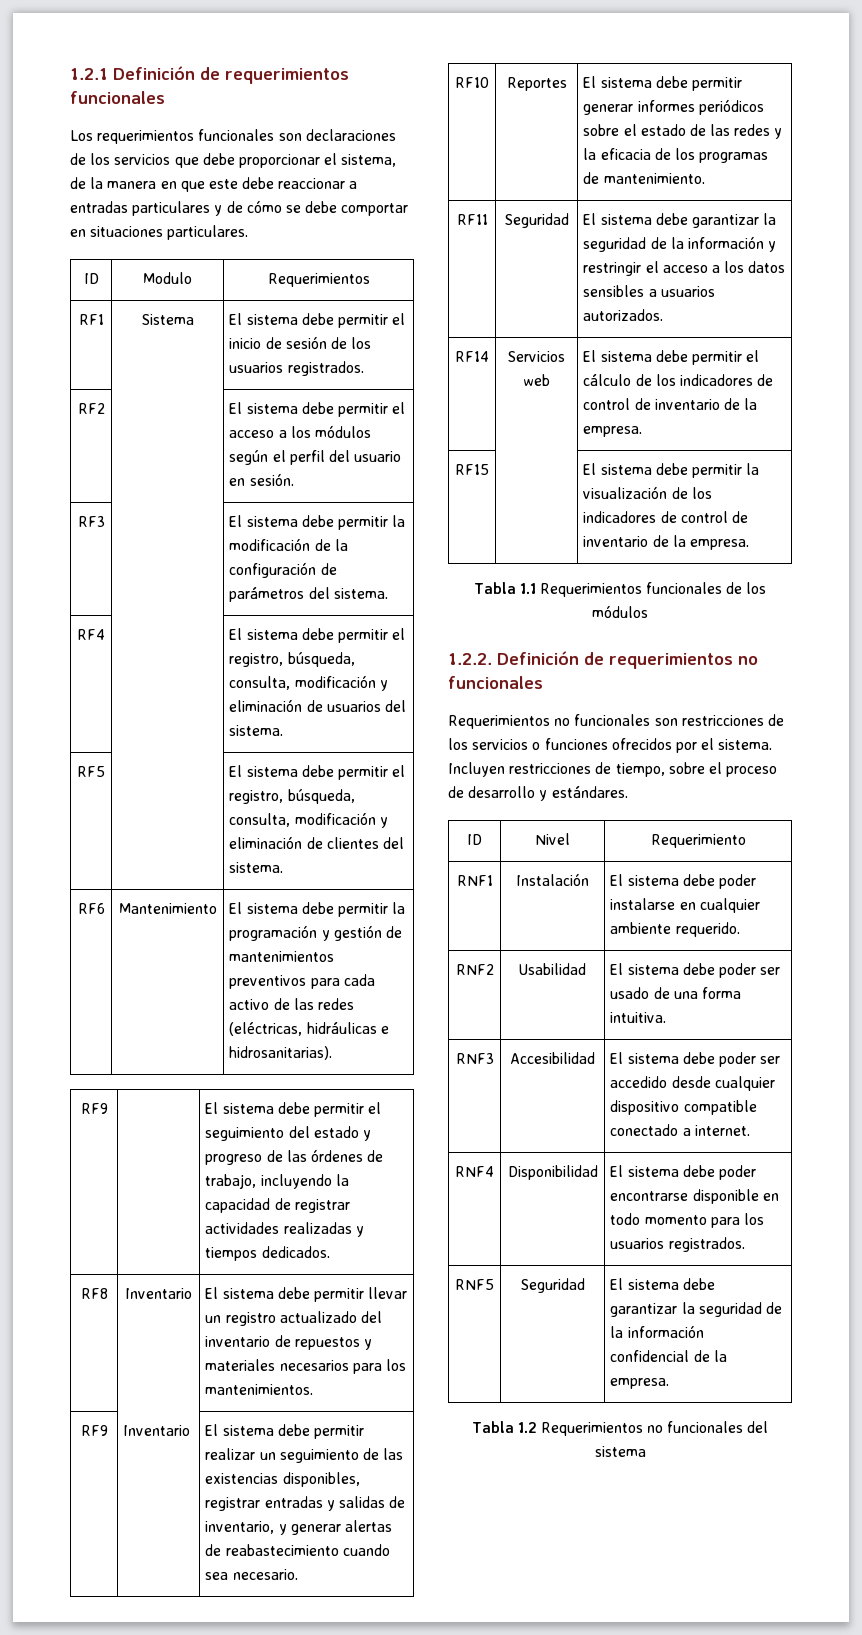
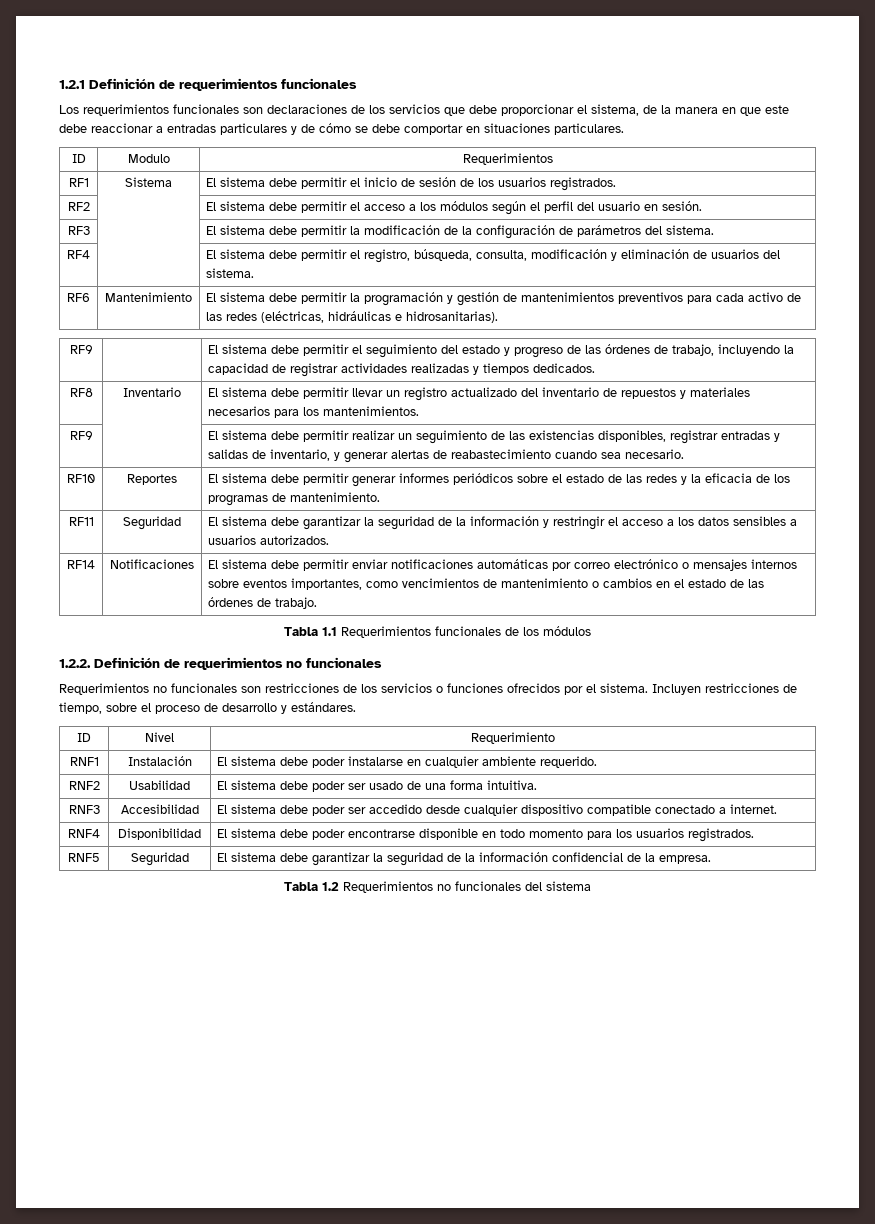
- RF5 | | El sistema debe permitir el registro, búsqueda, consulta, modificación y eliminación de clientes del sistema.
- RF9 | Inventario | El sistema debe permitir realizar un seguimiento de las existencias disponibles, registrar entradas y salidas de inventario, y generar alertas de reabastecimiento cuando sea necesario.
+ RF9 | | El sistema debe permitir realizar un seguimiento de las existencias disponibles, registrar entradas y salidas de inventario, y generar alertas de reabastecimiento cuando sea necesario.
- RF14 | Servicios web | El sistema debe permitir el cálculo de los indicadores de control de inventario de la empresa.
- RF15 | | El sistema debe permitir la visualización de los indicadores de control de inventario de la empresa.
+ RF14 | Notificaciones | El sistema debe permitir enviar notificaciones automáticas por correo electrónico o mensajes internos sobre eventos importantes, como vencimientos de mantenimiento o cambios en el estado de las órdenes de trabajo.

